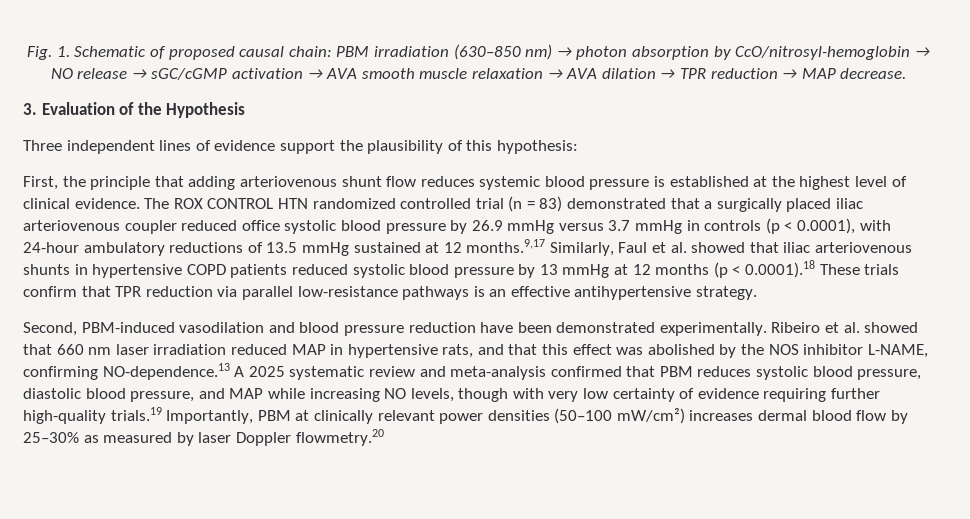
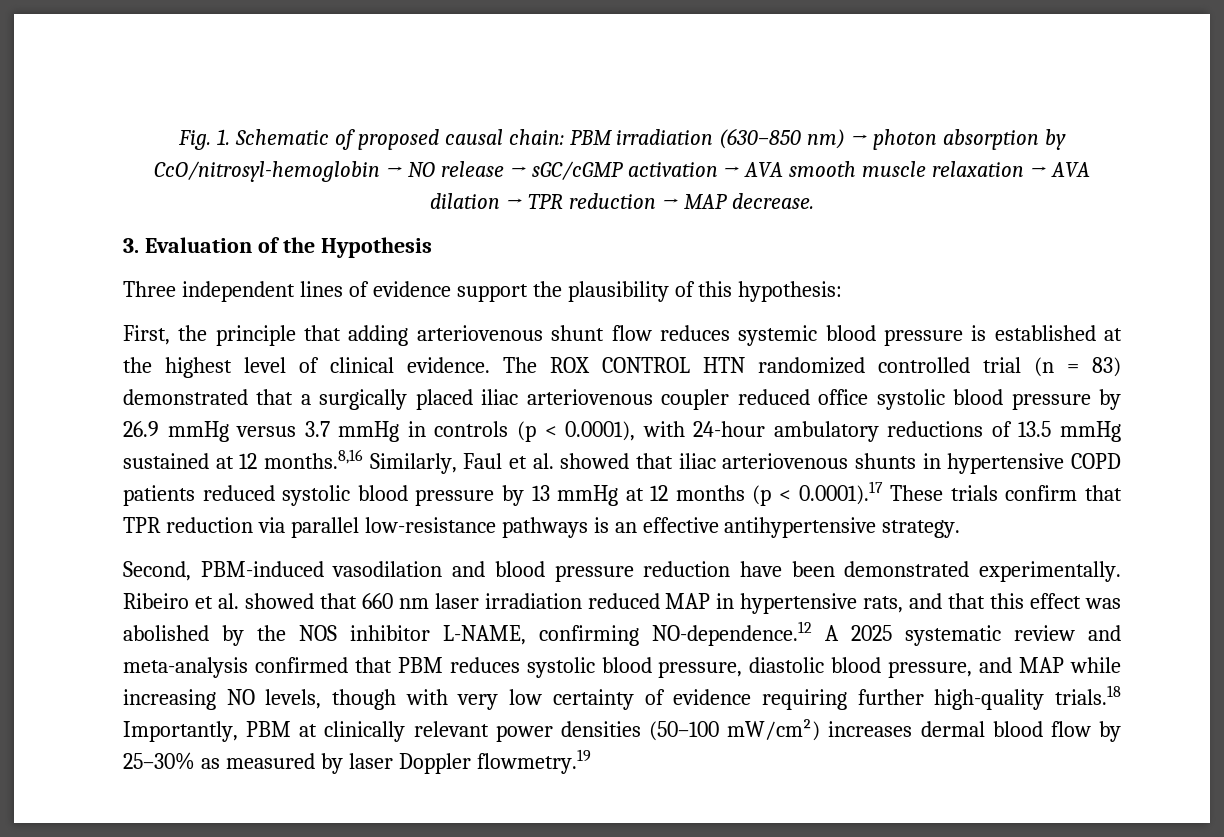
- The ROX CONTROL HTN randomized controlled trial (n = 83) demonstrated that a surgically placed iliac arteriovenous coupler reduced office systolic blood pressure by 26.9 mmHg versus 3.7 mmHg in controls (p < 0.0001), with 24-hour ambulatory reductions of 13.5 mmHg sustained at 12 months.9,17 Similarly, Faul et al. showed that iliac arteriovenous shunts in hypertensive COPD patients reduced systolic blood pressure by 13 mmHg at 12 months (p < 0.0001).18 These trials confirm that TPR reduction via parallel low-resistance pathways is an effective antihypertensive strategy.
+ The ROX CONTROL HTN randomized controlled trial (n = 83) demonstrated that a surgically placed iliac arteriovenous coupler reduced office systolic blood pressure by 26.9 mmHg versus 3.7 mmHg in controls (p < 0.0001), with 24-hour ambulatory reductions of 13.5 mmHg sustained at 12 months.8,16 Similarly, Faul et al. showed that iliac arteriovenous shunts in hypertensive COPD patients reduced systolic blood pressure by 13 mmHg at 12 months (p < 0.0001).17 These trials confirm that TPR reduction via parallel low-resistance pathways is an effective antihypertensive strategy.
- Ribeiro et al. showed that 660 nm laser irradiation reduced MAP in hypertensive rats, and that this effect was abolished by the NOS inhibitor L-NAME, confirming NO-dependence.13 A 2025 systematic review and meta-analysis confirmed that PBM reduces systolic blood pressure, diastolic blood pressure, and MAP while increasing NO levels, though with very low certainty of evidence requiring further high-quality trials.19 Importantly, PBM at clinically relevant power densities (50–100 mW/cm²) increases dermal blood flow by 25–30% as measured by laser Doppler flowmetry.20
+ Ribeiro et al. showed that 660 nm laser irradiation reduced MAP in hypertensive rats, and that this effect was abolished by the NOS inhibitor L-NAME, confirming NO-dependence.12 A 2025 systematic review and meta-analysis confirmed that PBM reduces systolic blood pressure, diastolic blood pressure, and MAP while increasing NO levels, though with very low certainty of evidence requiring further high-quality trials.18 Importantly, PBM at clinically relevant power densities (50–100 mW/cm²) increases dermal blood flow by 25–30% as measured by laser Doppler flowmetry.19

